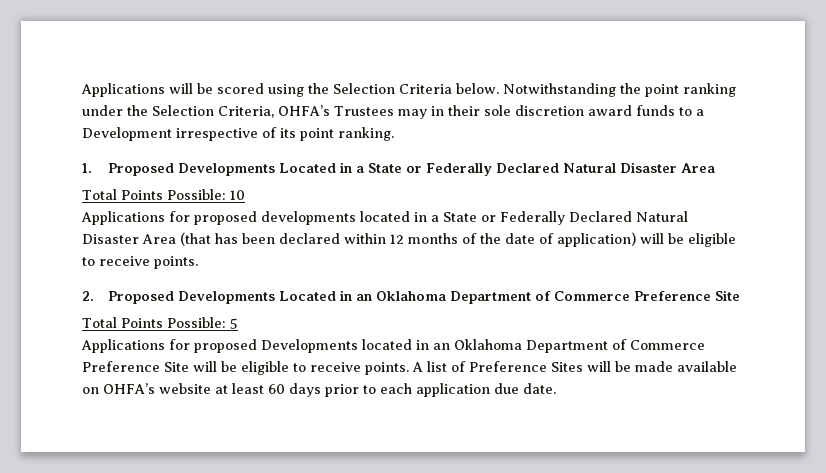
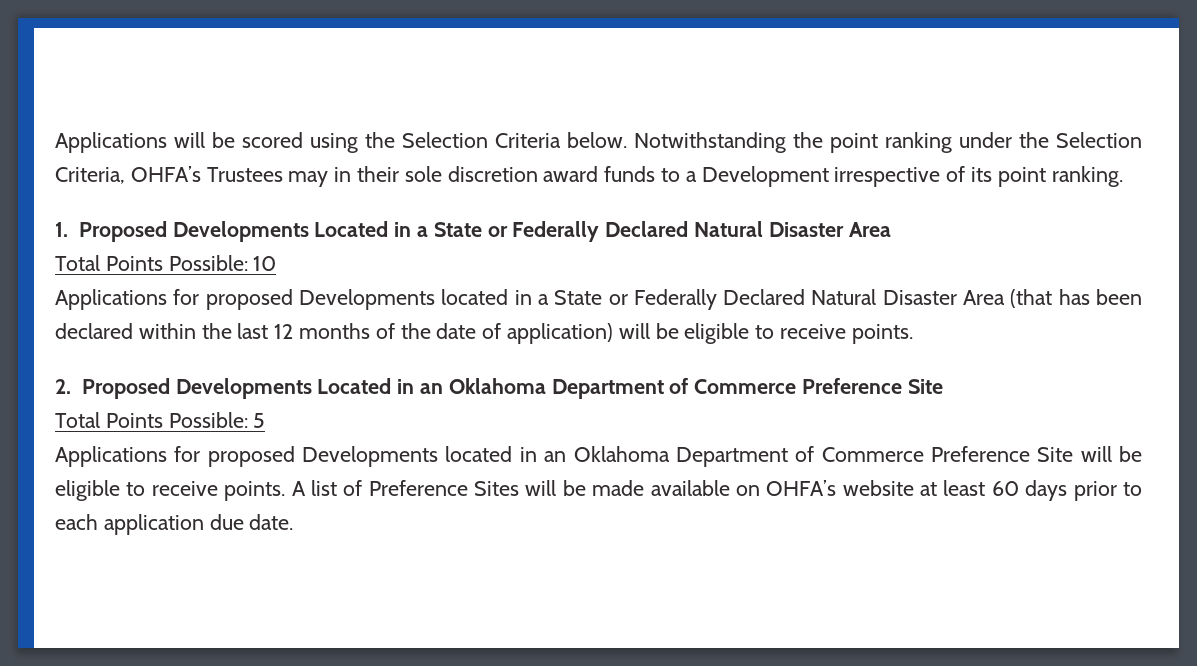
- Applications for proposed developments located in a State or Federally Declared Natural Disaster Area (that has been declared within 12 months of the date of application) will be eligible to receive points.
+ Applications for proposed Developments located in a State or Federally Declared Natural Disaster Area (that has been declared within the last 12 months of the date of application) will be eligible to receive points.

